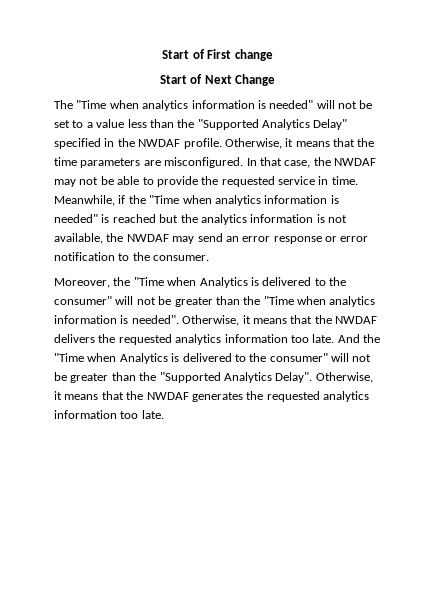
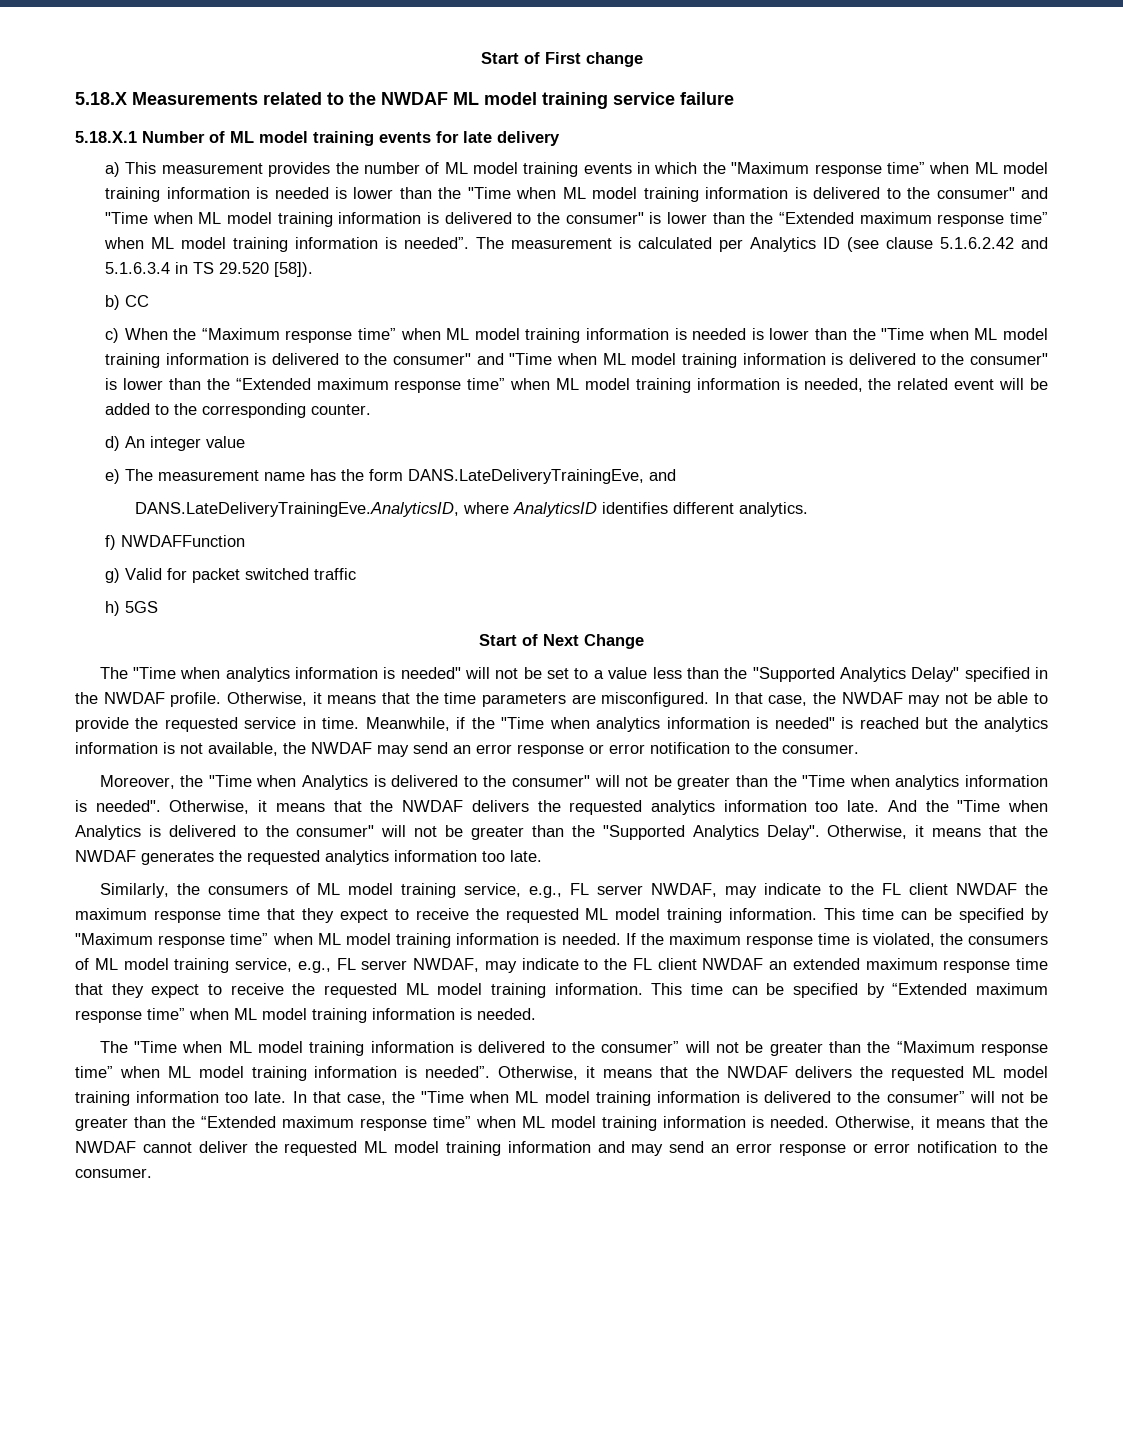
+ 5.18.X Measurements related to the NWDAF ML model training service failure
+ 5.18.X.1 Number of ML model training events for late delivery
+ a) This measurement provides the number of ML model training events in which the "Maximum response time” when ML model training information is needed is lower than the "Time when ML model training information is delivered to the consumer" and "Time when ML model training information is delivered to the consumer" is lower than the “Extended maximum response time” when ML model training information is needed”. The measurement is calculated per Analytics ID (see clause 5.1.6.2.42 and 5.1.6.3.4 in TS 29.520 [58]).
+ b) CC
+ c) When the “Maximum response time” when ML model training information is needed is lower than the "Time when ML model training information is delivered to the consumer" and "Time when ML model training information is delivered to the consumer" is lower than the “Extended maximum response time” when ML model training information is needed, the related event will be added to the corresponding counter.
+ d) An integer value
+ e) The measurement name has the form DANS.LateDeliveryTrainingEve, and
+ DANS.LateDeliveryTrainingEve.AnalyticsID, where AnalyticsID identifies different analytics.
+ f) NWDAFFunction
+ g) Valid for packet switched traffic
+ h) 5GS
+ Similarly, the consumers of ML model training service, e.g., FL server NWDAF, may indicate to the FL client NWDAF the maximum response time that they expect to receive the requested ML model training information. This time can be specified by "Maximum response time” when ML model training information is needed. If the maximum response time is violated, the consumers of ML model training service, e.g., FL server NWDAF, may indicate to the FL client NWDAF an extended maximum response time that they expect to receive the requested ML model training information. This time can be specified by “Extended maximum response time” when ML model training information is needed.
+ The "Time when ML model training information is delivered to the consumer” will not be greater than the “Maximum response time” when ML model training information is needed”. Otherwise, it means that the NWDAF delivers the requested ML model training information too late. In that case, the "Time when ML model training information is delivered to the consumer” will not be greater than the “Extended maximum response time” when ML model training information is needed. Otherwise, it means that the NWDAF cannot deliver the requested ML model training information and may send an error response or error notification to the consumer.

